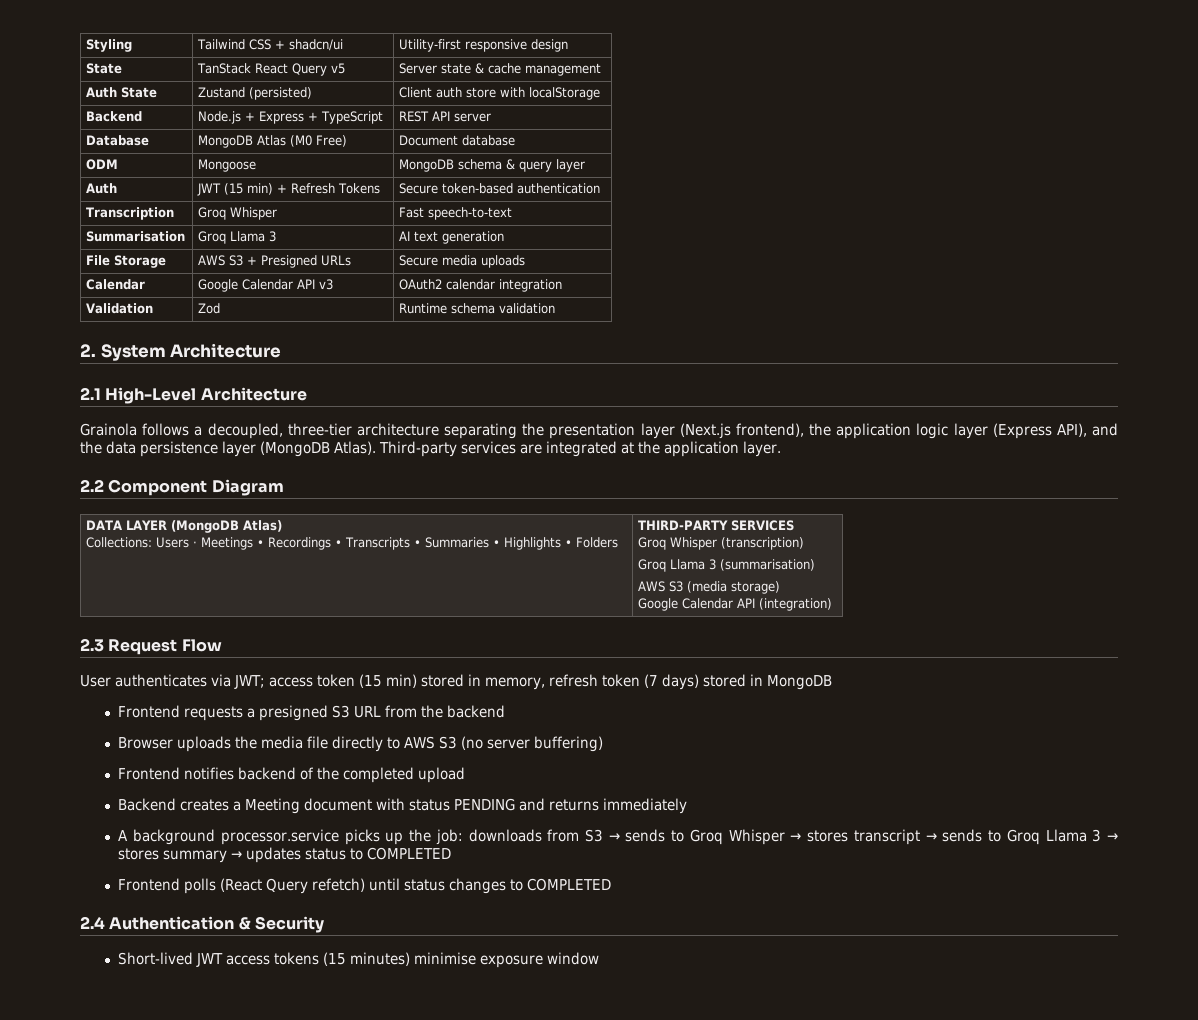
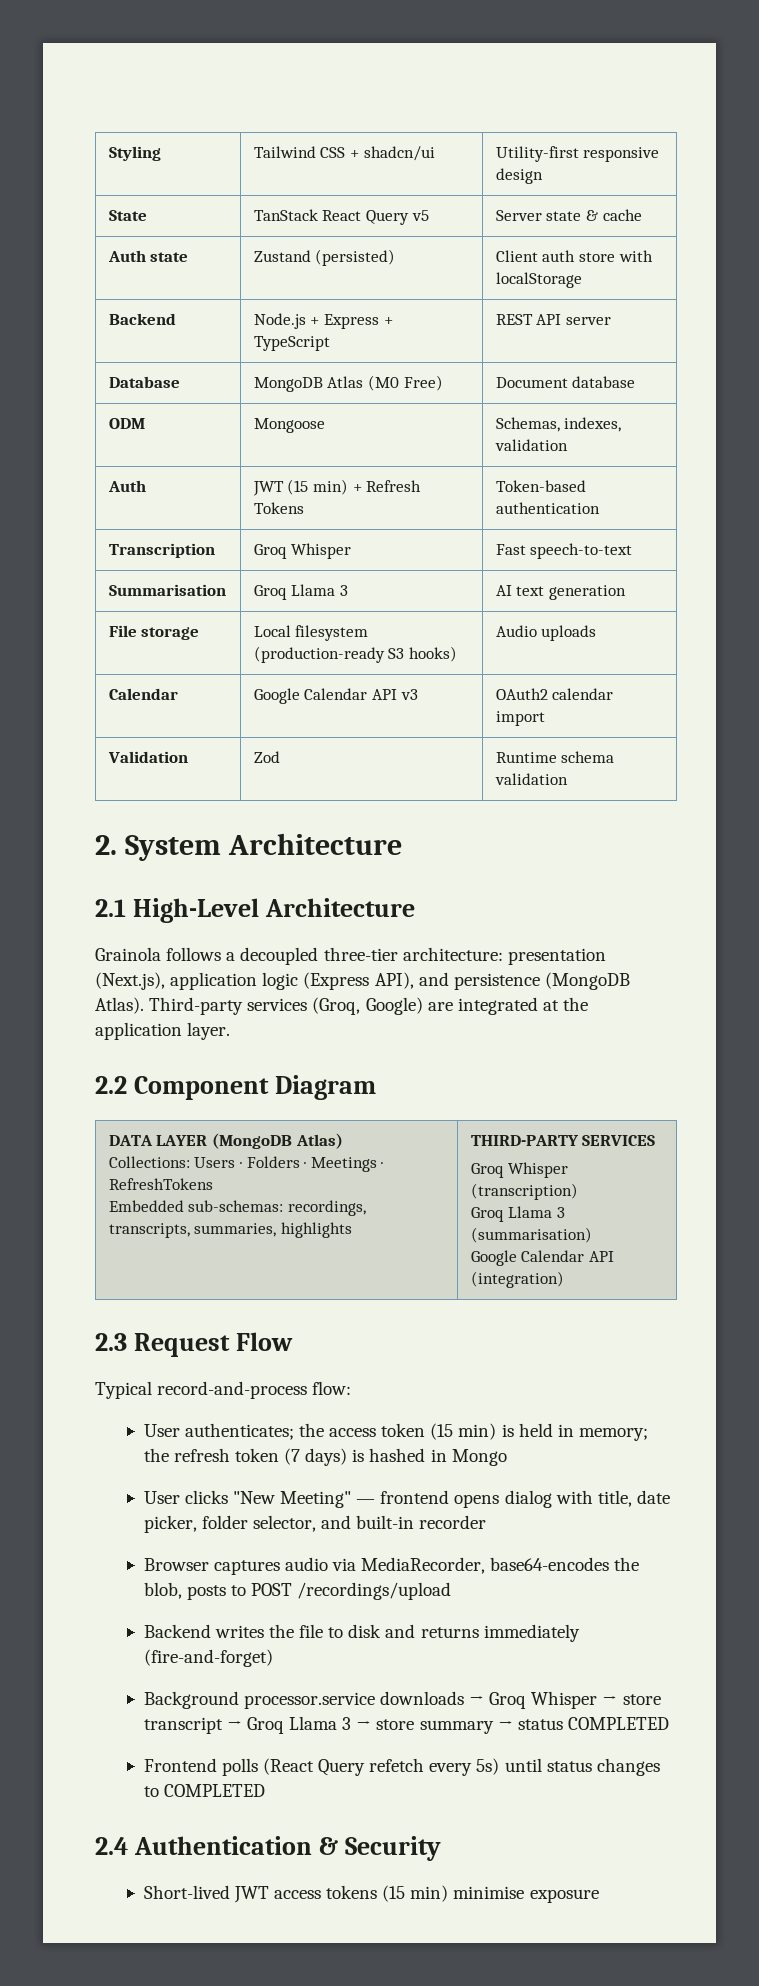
- State | TanStack React Query v5 | Server state & cache management
- Auth State | Zustand (persisted) | Client auth store with localStorage
+ State | TanStack React Query v5 | Server state & cache
+ Auth state | Zustand (persisted) | Client auth store with localStorage
- ODM | Mongoose | MongoDB schema & query layer
+ ODM | Mongoose | Schemas, indexes, validation
- Auth | JWT (15 min) + Refresh Tokens | Secure token-based authentication
+ Auth | JWT (15 min) + Refresh Tokens | Token-based authentication
- File Storage | AWS S3 + Presigned URLs | Secure media uploads
+ File storage | Local filesystem (production-ready S3 hooks) | Audio uploads
- Calendar | Google Calendar API v3 | OAuth2 calendar integration
+ Calendar | Google Calendar API v3 | OAuth2 calendar import
- Grainola follows a decoupled, three-tier architecture separating the presentation layer (Next.js frontend), the application logic layer (Express API), and the data persistence layer (MongoDB Atlas).
+ Grainola follows a decoupled three-tier architecture: presentation (Next.js), application logic (Express API), and persistence (MongoDB Atlas).
- Third-party services are integrated at the application layer.
+ Third-party services (Groq, Google) are integrated at the application layer.
  DATA LAYER (MongoDB Atlas)
- Collections: Users · Meetings • Recordings • Transcripts • Summaries • Highlights • Folders | THIRD-PARTY SERVICES
+ Collections: Users · Folders · Meetings · RefreshTokens
+ Embedded sub-schemas: recordings, transcripts, summaries, highlights | THIRD-PARTY SERVICES
  Groq Whisper (transcription)
  Groq Llama 3 (summarisation)
- AWS S3 (media storage)
- User authenticates via JWT; access token (15 min) stored in memory, refresh token (7 days) stored in MongoDB
- Frontend requests a presigned S3 URL from the backend
- Browser uploads the media file directly to AWS S3 (no server buffering)
- Frontend notifies backend of the completed upload
- Backend creates a Meeting document with status PENDING and returns immediately
- A background processor.service picks up the job: downloads from S3 → sends to Groq Whisper → stores transcript → sends to Groq Llama 3 → stores summary → updates status to COMPLETED
+ Typical record-and-process flow:
+ User authenticates; the access token (15 min) is held in memory; the refresh token (7 days) is hashed in Mongo
+ User clicks "New Meeting" — frontend opens dialog with title, date picker, folder selector, and built-in recorder
+ Browser captures audio via MediaRecorder, base64-encodes the blob, posts to POST /recordings/upload
+ Backend writes the file to disk and returns immediately (fire-and-forget)
+ Background processor.service downloads → Groq Whisper → store transcript → Groq Llama 3 → store summary → status COMPLETED
- Frontend polls (React Query refetch) until status changes to COMPLETED
+ Frontend polls (React Query refetch every 5s) until status changes to COMPLETED
- Short-lived JWT access tokens (15 minutes) minimise exposure window
+ Short-lived JWT access tokens (15 min) minimise exposure

